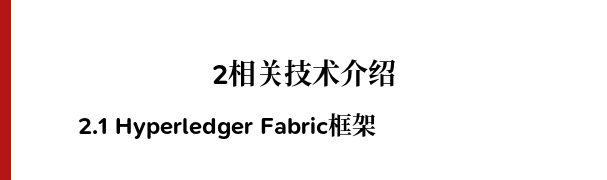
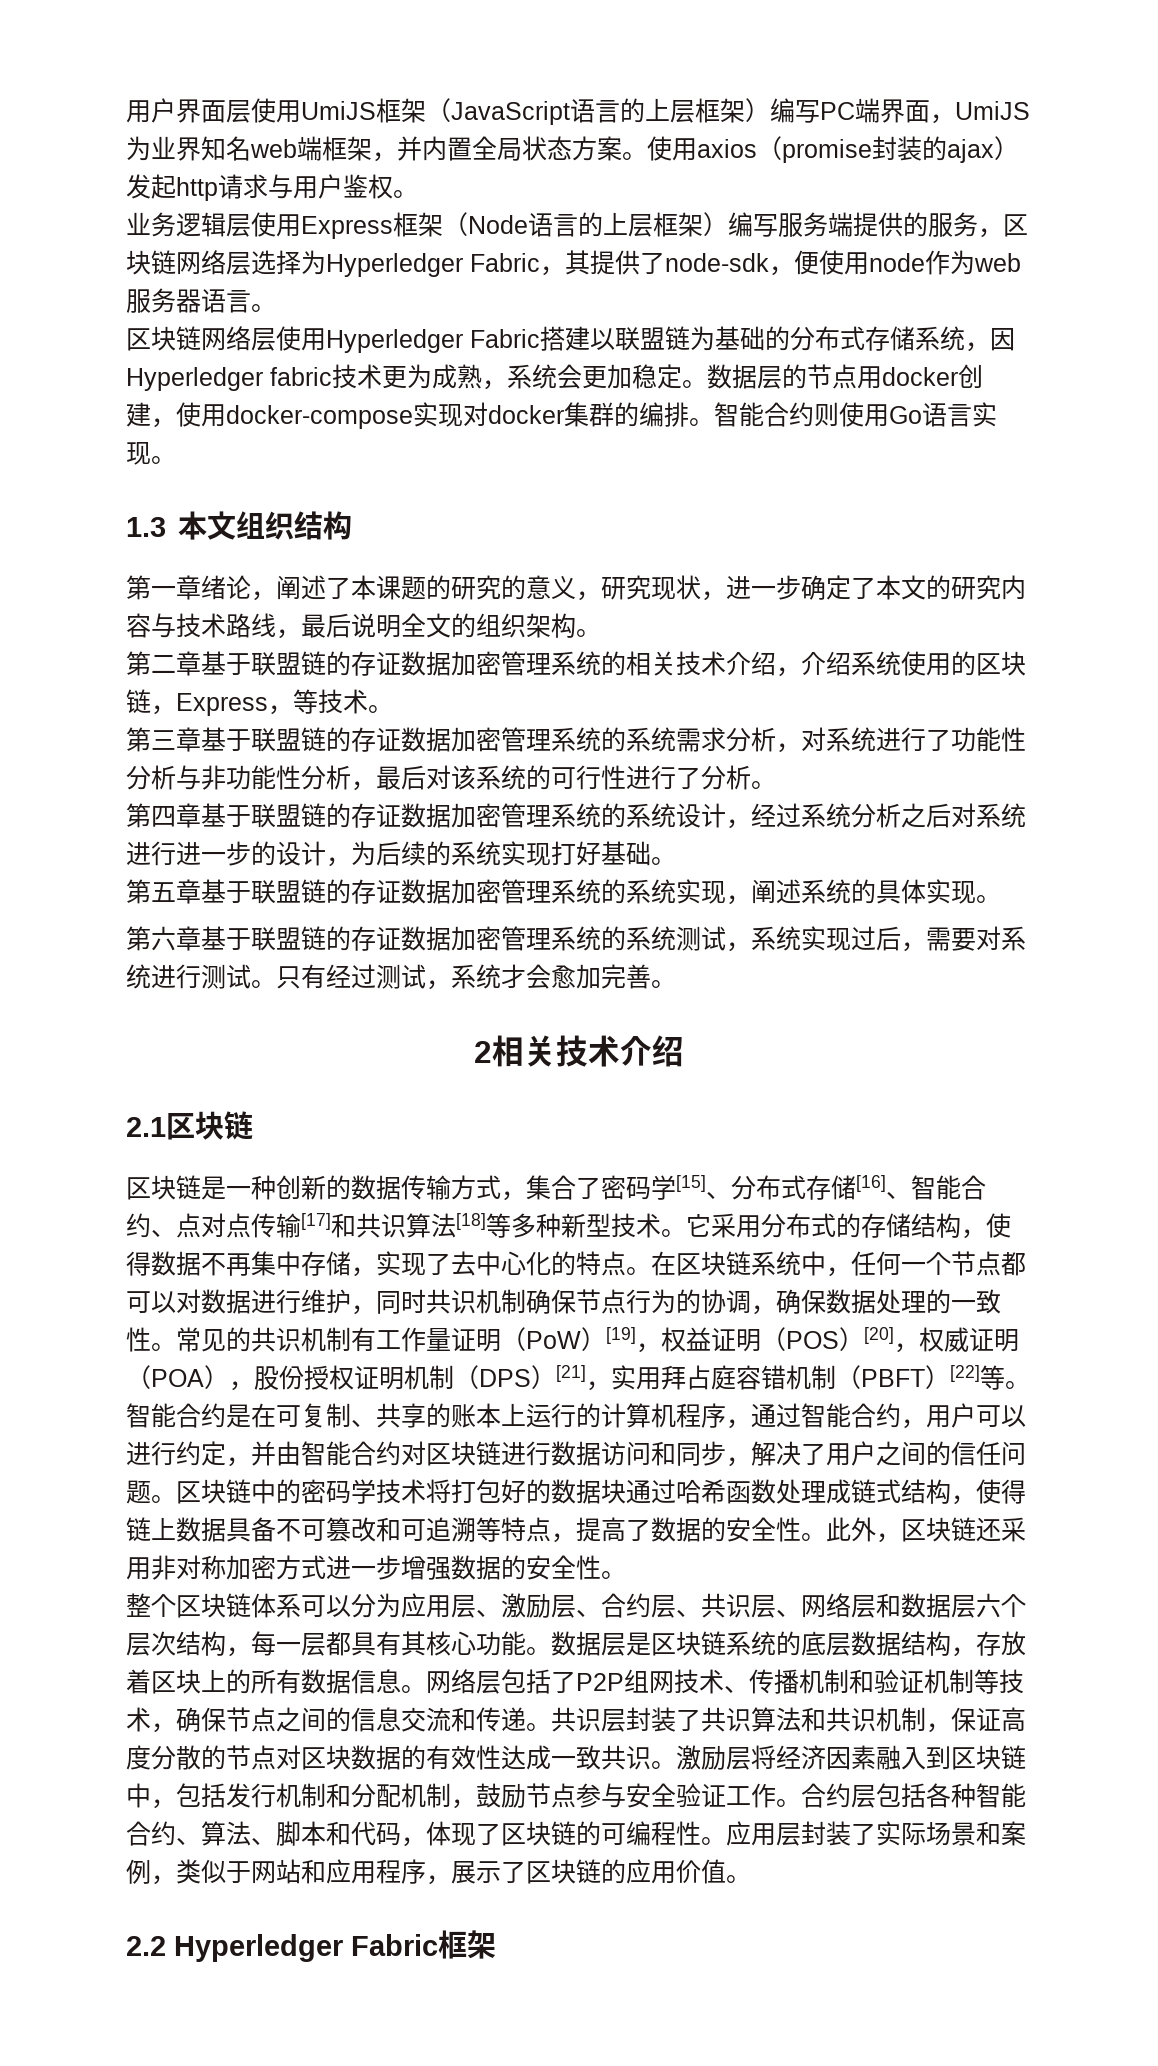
+ 用户界面层使用UmiJS框架（JavaScript语言的上层框架）编写PC端界面，UmiJS为业界知名web端框架，并内置全局状态方案。使用axios（promise封装的ajax）发起http请求与用户鉴权。
+ 业务逻辑层使用Express框架（Node语言的上层框架）编写服务端提供的服务，区块链网络层选择为Hyperledger Fabric，其提供了node-sdk，便使用node作为web服务器语言。
+ 区块链网络层使用Hyperledger Fabric搭建以联盟链为基础的分布式存储系统，因Hyperledger fabric技术更为成熟，系统会更加稳定。数据层的节点用docker创建，使用docker-compose实现对docker集群的编排。智能合约则使用Go语言实现。
+ 1.3本文组织结构
+ 第一章绪论，阐述了本课题的研究的意义，研究现状，进一步确定了本文的研究内容与技术路线，最后说明全文的组织架构。
+ 第二章基于联盟链的存证数据加密管理系统的相关技术介绍，介绍系统使用的区块链，Express，等技术。
+ 第三章基于联盟链的存证数据加密管理系统的系统需求分析，对系统进行了功能性分析与非功能性分析，最后对该系统的可行性进行了分析。
+ 第四章基于联盟链的存证数据加密管理系统的系统设计，经过系统分析之后对系统进行进一步的设计，为后续的系统实现打好基础。
+ 第五章基于联盟链的存证数据加密管理系统的系统实现，阐述系统的具体实现。
+ 第六章基于联盟链的存证数据加密管理系统的系统测试，系统实现过后，需要对系统进行测试。只有经过测试，系统才会愈加完善。
- 2.1 Hyperledger Fabric框架
+ 2.1区块链
+ 区块链是一种创新的数据传输方式，集合了密码学[15]、分布式存储[16]、智能合约、点对点传输[17]和共识算法[18]等多种新型技术。它采用分布式的存储结构，使得数据不再集中存储，实现了去中心化的特点。在区块链系统中，任何一个节点都可以对数据进行维护，同时共识机制确保节点行为的协调，确保数据处理的一致性。常见的共识机制有工作量证明（PoW）[19]，权益证明（POS）[20]，权威证明（POA），股份授权证明机制（DPS）[21]，实用拜占庭容错机制（PBFT）[22]等。智能合约是在可复制、共享的账本上运行的计算机程序，通过智能合约，用户可以进行约定，并由智能合约对区块链进行数据访问和同步，解决了用户之间的信任问题。区块链中的密码学技术将打包好的数据块通过哈希函数处理成链式结构，使得链上数据具备不可篡改和可追溯等特点，提高了数据的安全性。此外，区块链还采用非对称加密方式进一步增强数据的安全性。
+ 整个区块链体系可以分为应用层、激励层、合约层、共识层、网络层和数据层六个层次结构，每一层都具有其核心功能。数据层是区块链系统的底层数据结构，存放着区块上的所有数据信息。网络层包括了P2P组网技术、传播机制和验证机制等技术，确保节点之间的信息交流和传递。共识层封装了共识算法和共识机制，保证高度分散的节点对区块数据的有效性达成一致共识。激励层将经济因素融入到区块链中，包括发行机制和分配机制，鼓励节点参与安全验证工作。合约层包括各种智能合约、算法、脚本和代码，体现了区块链的可编程性。应用层封装了实际场景和案例，类似于网站和应用程序，展示了区块链的应用价值。
+ 2.2 Hyperledger Fabric框架

